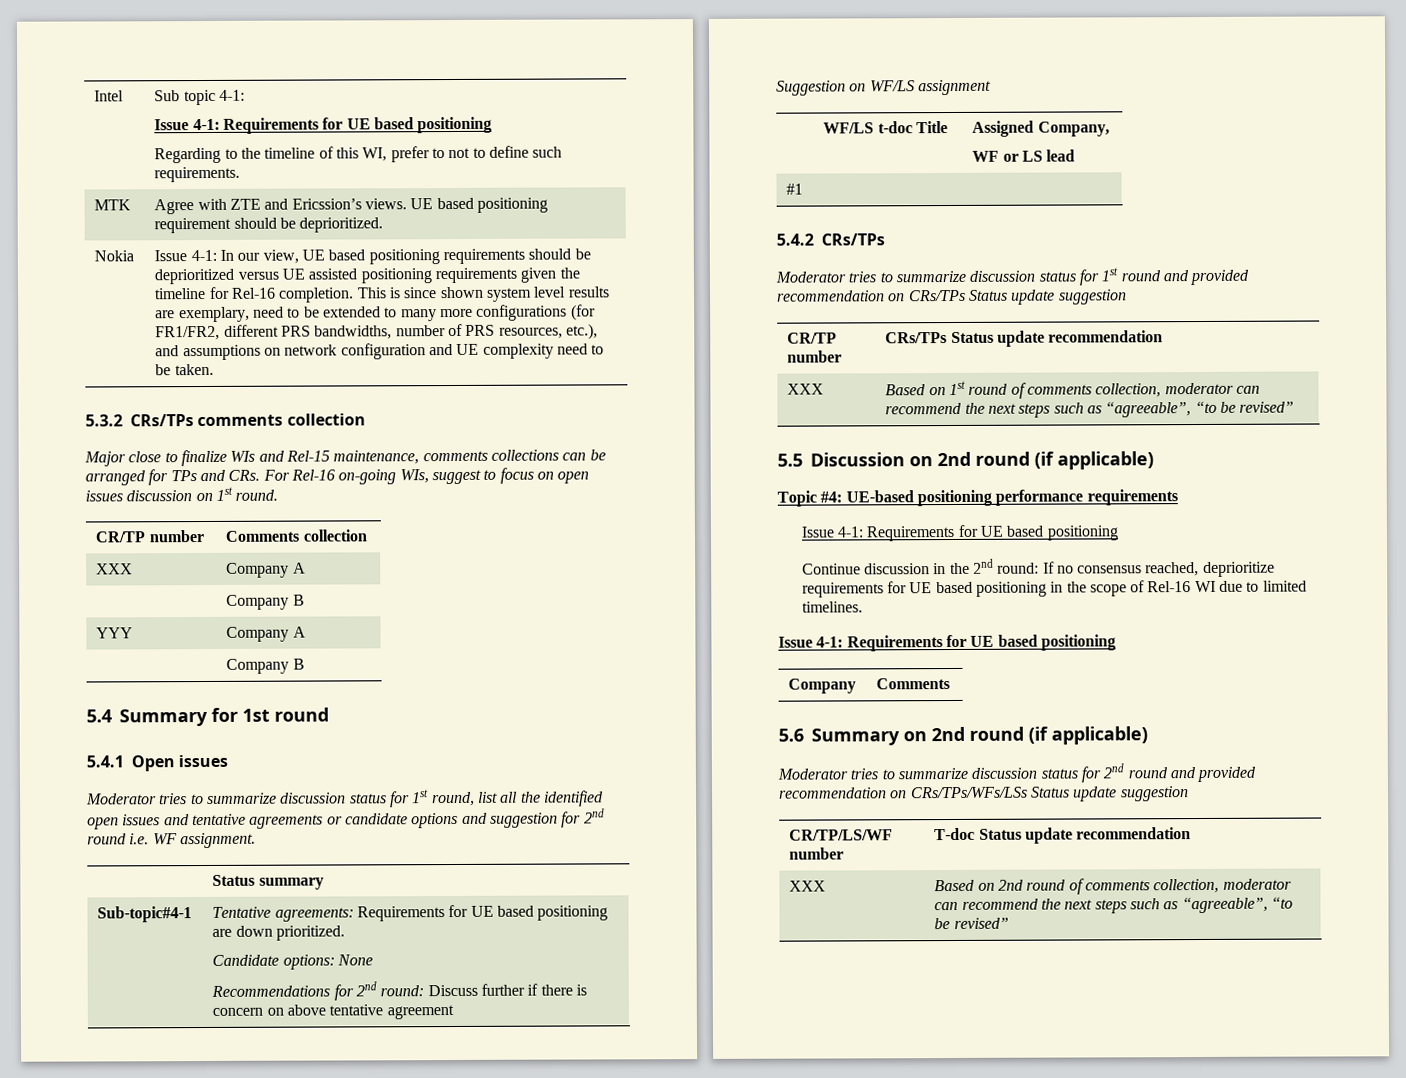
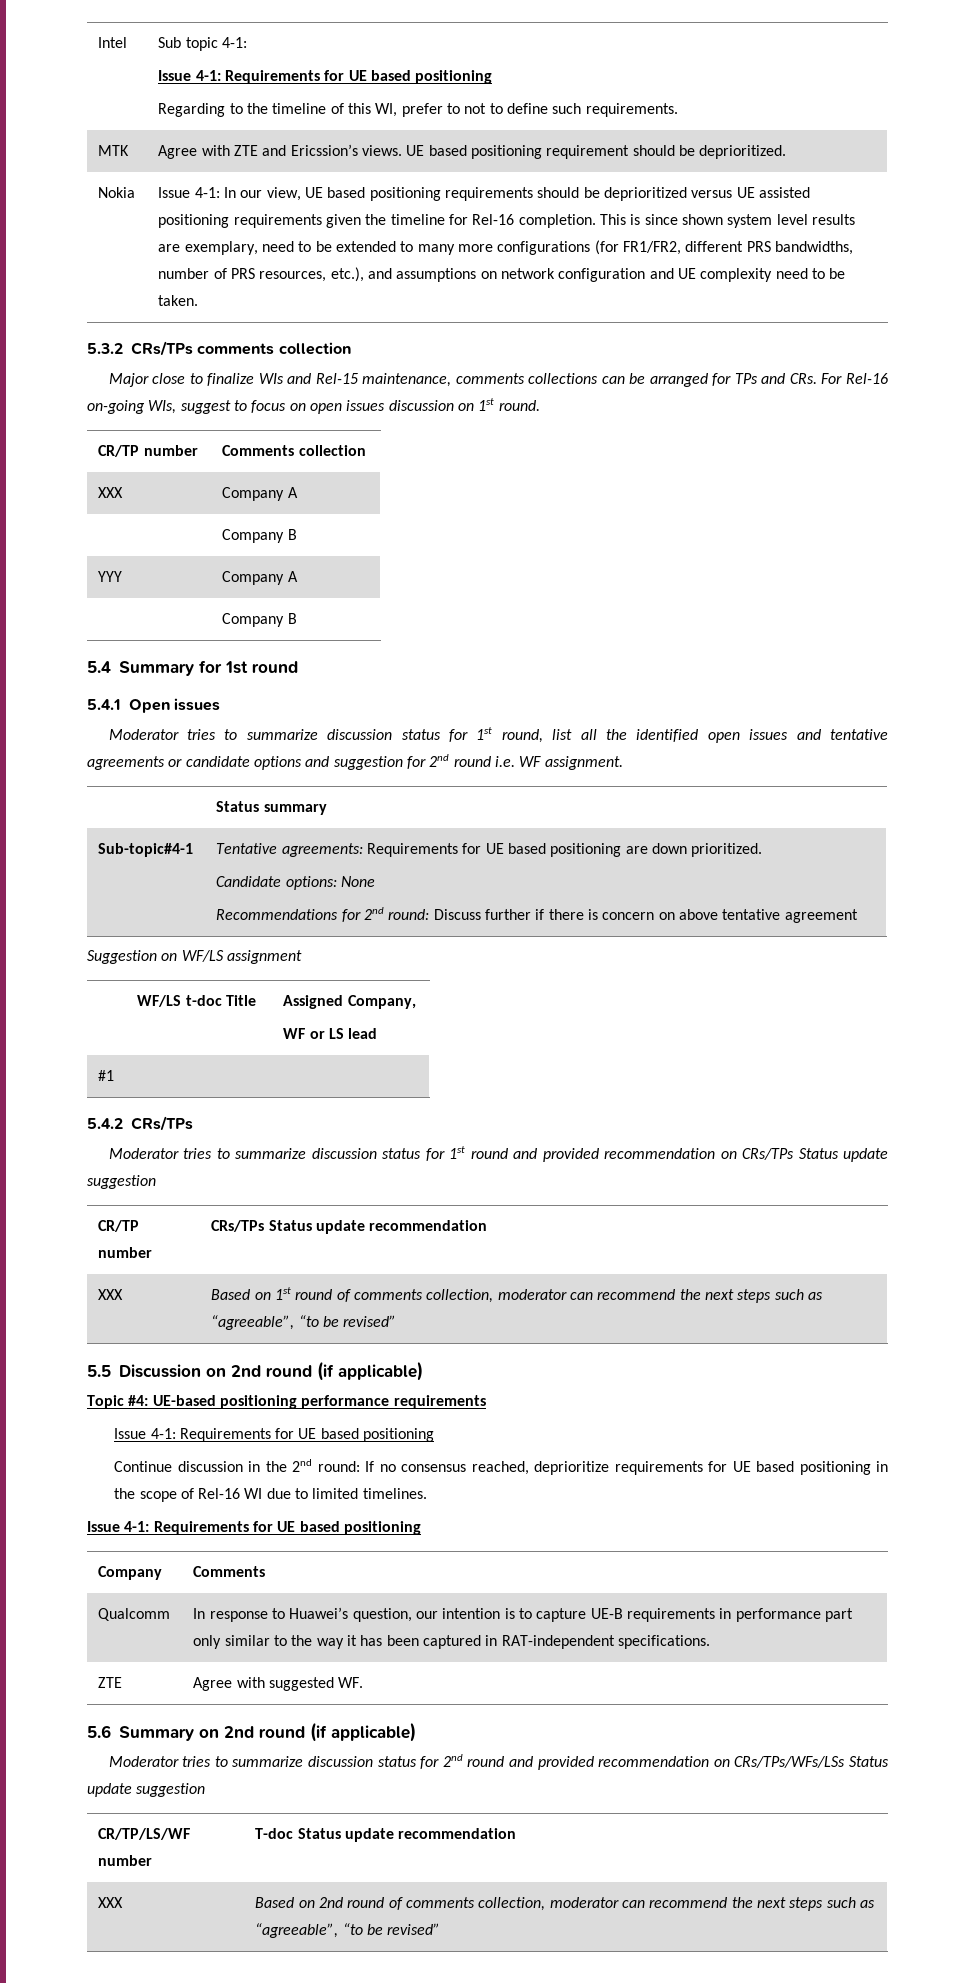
+ Qualcomm | In response to Huawei’s question, our intention is to capture UE-B requirements in performance part only similar to the way it has been captured in RAT-independent specifications.
+ ZTE | Agree with suggested WF.

